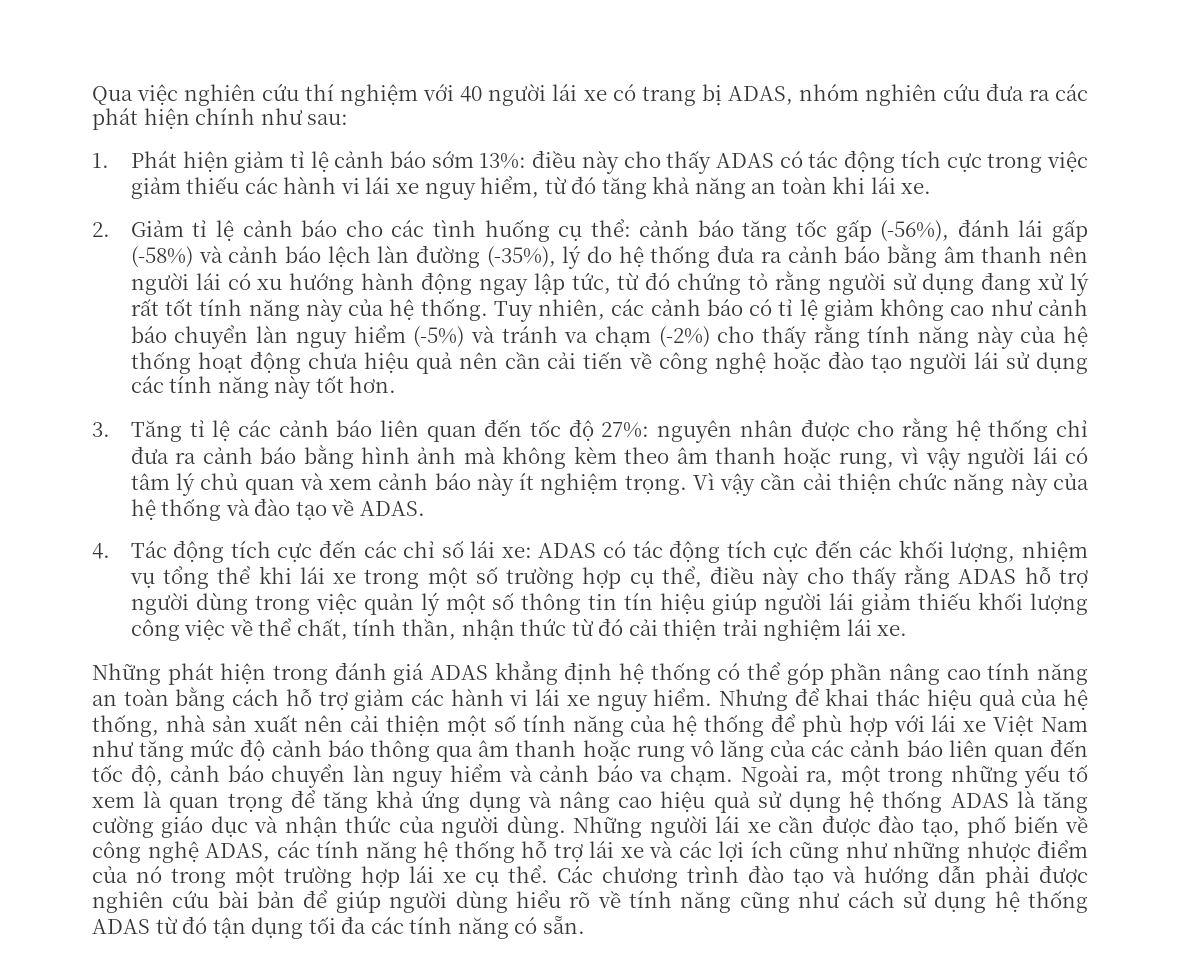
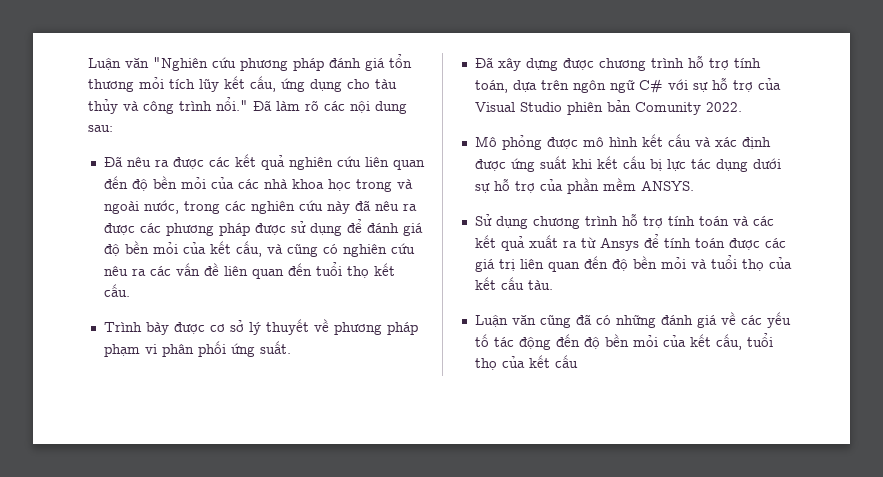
- Qua việc nghiên cứu thí nghiệm với 40 người lái xe có trang bị ADAS, nhóm nghiên cứu đưa ra các phát hiện chính như sau:
- 1. Phát hiện giảm tỉ lệ cảnh báo sớm 13%: điều này cho thấy ADAS có tác động tích cực trong việc giảm thiếu các hành vi lái xe nguy hiểm, từ đó tăng khả năng an toàn khi lái xe.
- 2. Giảm tỉ lệ cảnh báo cho các tình huống cụ thể: cảnh báo tăng tốc gấp (-56%), đánh lái gấp (-58%) và cảnh báo lệch làn đường (-35%), lý do hệ thống đưa ra cảnh báo bằng âm thanh nên người lái có xu hướng hành động ngay lập tức, từ đó chứng tỏ rằng người sử dụng đang xử lý rất tốt tính năng này của hệ thống. Tuy nhiên, các cảnh báo có tỉ lệ giảm không cao như cảnh báo chuyển làn nguy hiểm (-5%) và tránh va chạm (-2%) cho thấy rằng tính năng này của hệ thống hoạt động chưa hiệu quả nên cần cải tiến về công nghệ hoặc đào tạo người lái sử dụng các tính năng này tốt hơn.
- 3. Tăng tỉ lệ các cảnh báo liên quan đến tốc độ 27%: nguyên nhân được cho rằng hệ thống chỉ đưa ra cảnh báo bằng hình ảnh mà không kèm theo âm thanh hoặc rung, vì vậy người lái có tâm lý chủ quan và xem cảnh báo này ít nghiệm trọng. Vì vậy cần cải thiện chức năng này của hệ thống và đào tạo về ADAS.
- 4. Tác động tích cực đến các chỉ số lái xe: ADAS có tác động tích cực đến các khối lượng, nhiệm vụ tổng thể khi lái xe trong một số trường hợp cụ thể, điều này cho thấy rằng ADAS hỗ trợ người dùng trong việc quản lý một số thông tin tín hiệu giúp người lái giảm thiếu khối lượng công việc về thể chất, tính thần, nhận thức từ đó cải thiện trải nghiệm lái xe.
- Những phát hiện trong đánh giá ADAS khẳng định hệ thống có thể góp phần nâng cao tính năng an toàn bằng cách hỗ trợ giảm các hành vi lái xe nguy hiểm. Nhưng để khai thác hiệu quả của hệ thống, nhà sản xuất nên cải thiện một số tính năng của hệ thống để phù hợp với lái xe Việt Nam như tăng mức độ cảnh báo thông qua âm thanh hoặc rung vô lăng của các cảnh báo liên quan đến tốc độ, cảnh báo chuyển làn nguy hiểm và cảnh báo va chạm. Ngoài ra, một trong những yếu tố xem là quan trọng để tăng khả ứng dụng và nâng cao hiệu quả sử dụng hệ thống ADAS là tăng cường giáo dục và nhận thức của người dùng. Những người lái xe cần được đào tạo, phố biến về công nghệ ADAS, các tính năng hệ thống hỗ trợ lái xe và các lợi ích cũng như những nhược điểm của nó trong một trường hợp lái xe cụ thể. Các chương trình đào tạo và hướng dẫn phải được nghiên cứu bài bản để giúp người dùng hiểu rõ về tính năng cũng như cách sử dụng hệ thống ADAS từ đó tận dụng tối đa các tính năng có sẵn.
+ Luận văn "Nghiên cứu phương pháp đánh giá tổn thương mỏi tích lũy kết cấu, ứng dụng cho tàu thủy và công trình nổi." Đã làm rõ các nội dung sau:
+ Đã nêu ra được các kết quả nghiên cứu liên quan đến độ bền mỏi của các nhà khoa học trong và ngoài nước, trong các nghiên cứu này đã nêu ra được các phương pháp được sử dụng để đánh giá độ bền mỏi của kết cấu, và cũng có nghiên cứu nêu ra các vấn đề liên quan đến tuổi thọ kết cấu.
+ Trình bày được cơ sở lý thuyết về phương pháp phạm vi phân phối ứng suất.
+ Đã xây dựng được chương trình hỗ trợ tính toán, dựa trên ngôn ngữ C# với sự hỗ trợ của Visual Studio phiên bản Comunity 2022.
+ Mô phỏng được mô hình kết cấu và xác định được ứng suất khi kết cấu bị lực tác dụng dưới sự hỗ trợ của phần mềm ANSYS.
+ Sử dụng chương trình hỗ trợ tính toán và các kết quả xuất ra từ Ansys để tính toán được các giá trị liên quan đến độ bền mỏi và tuổi thọ của kết cấu tàu.
+ Luận văn cũng đã có những đánh giá về các yếu tố tác động đến độ bền mỏi của kết cấu, tuổi thọ của kết cấu

